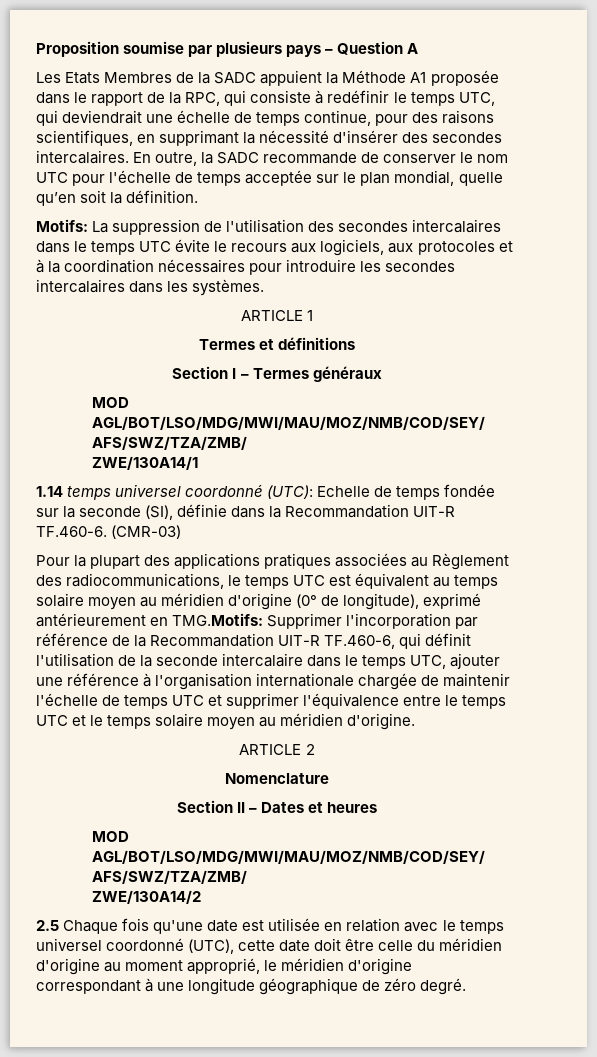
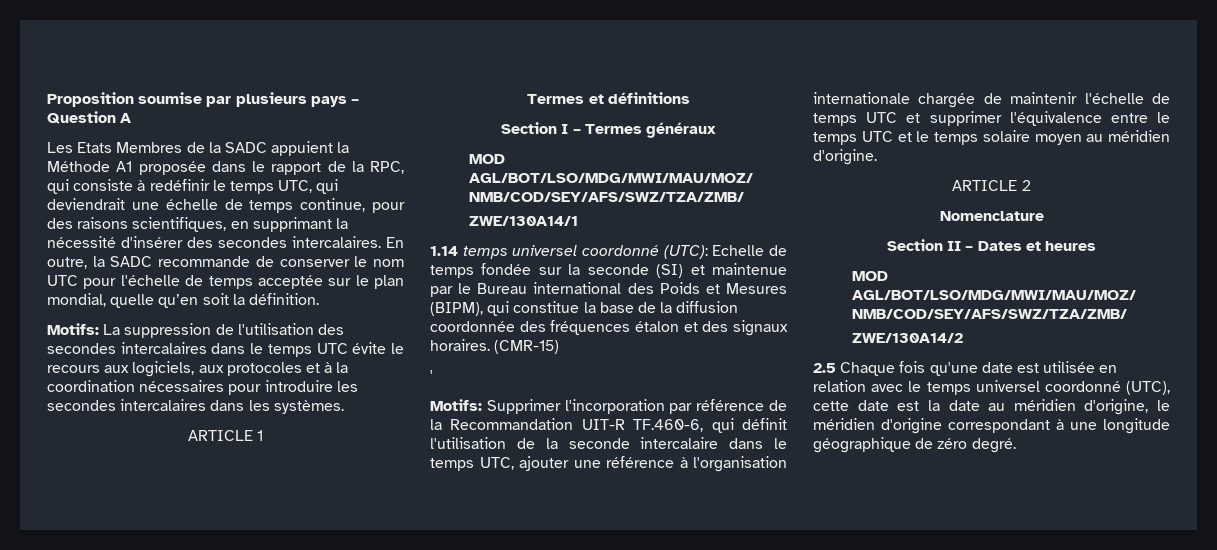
- 1.14 temps universel coordonné (UTC): Echelle de temps fondée sur la seconde (SI), définie dans la Recommandation UIT-R TF.460-6. (CMR-03)
- Pour la plupart des applications pratiques associées au Règlement des radiocommunications, le temps UTC est équivalent au temps solaire moyen au méridien d'origine (0° de longitude), exprimé antérieurement en TMG.Motifs: Supprimer l'incorporation par référence de la Recommandation UIT-R TF.460-6, qui définit l'utilisation de la seconde intercalaire dans le temps UTC, ajouter une référence à l'organisation internationale chargée de maintenir l'échelle de temps UTC et supprimer l'équivalence entre le temps UTC et le temps solaire moyen au méridien d'origine.
+ 1.14 temps universel coordonné (UTC): Echelle de temps fondée sur la seconde (SI) et maintenue par le Bureau international des Poids et Mesures (BIPM), qui constitue la base de la diffusion coordonnée des fréquences étalon et des signaux horaires. (CMR-15)
+ '
+ Motifs: Supprimer l'incorporation par référence de la Recommandation UIT-R TF.460-6, qui définit l'utilisation de la seconde intercalaire dans le temps UTC, ajouter une référence à l'organisation internationale chargée de maintenir l'échelle de temps UTC et supprimer l'équivalence entre le temps UTC et le temps solaire moyen au méridien d'origine.
- 2.5 Chaque fois qu'une date est utilisée en relation avec le temps universel coordonné (UTC), cette date doit être celle du méridien d'origine au moment approprié, le méridien d'origine correspondant à une longitude géographique de zéro degré.
+ 2.5 Chaque fois qu'une date est utilisée en relation avec le temps universel coordonné (UTC), cette date est la date au méridien d'origine, le méridien d'origine correspondant à une longitude géographique de zéro degré.

